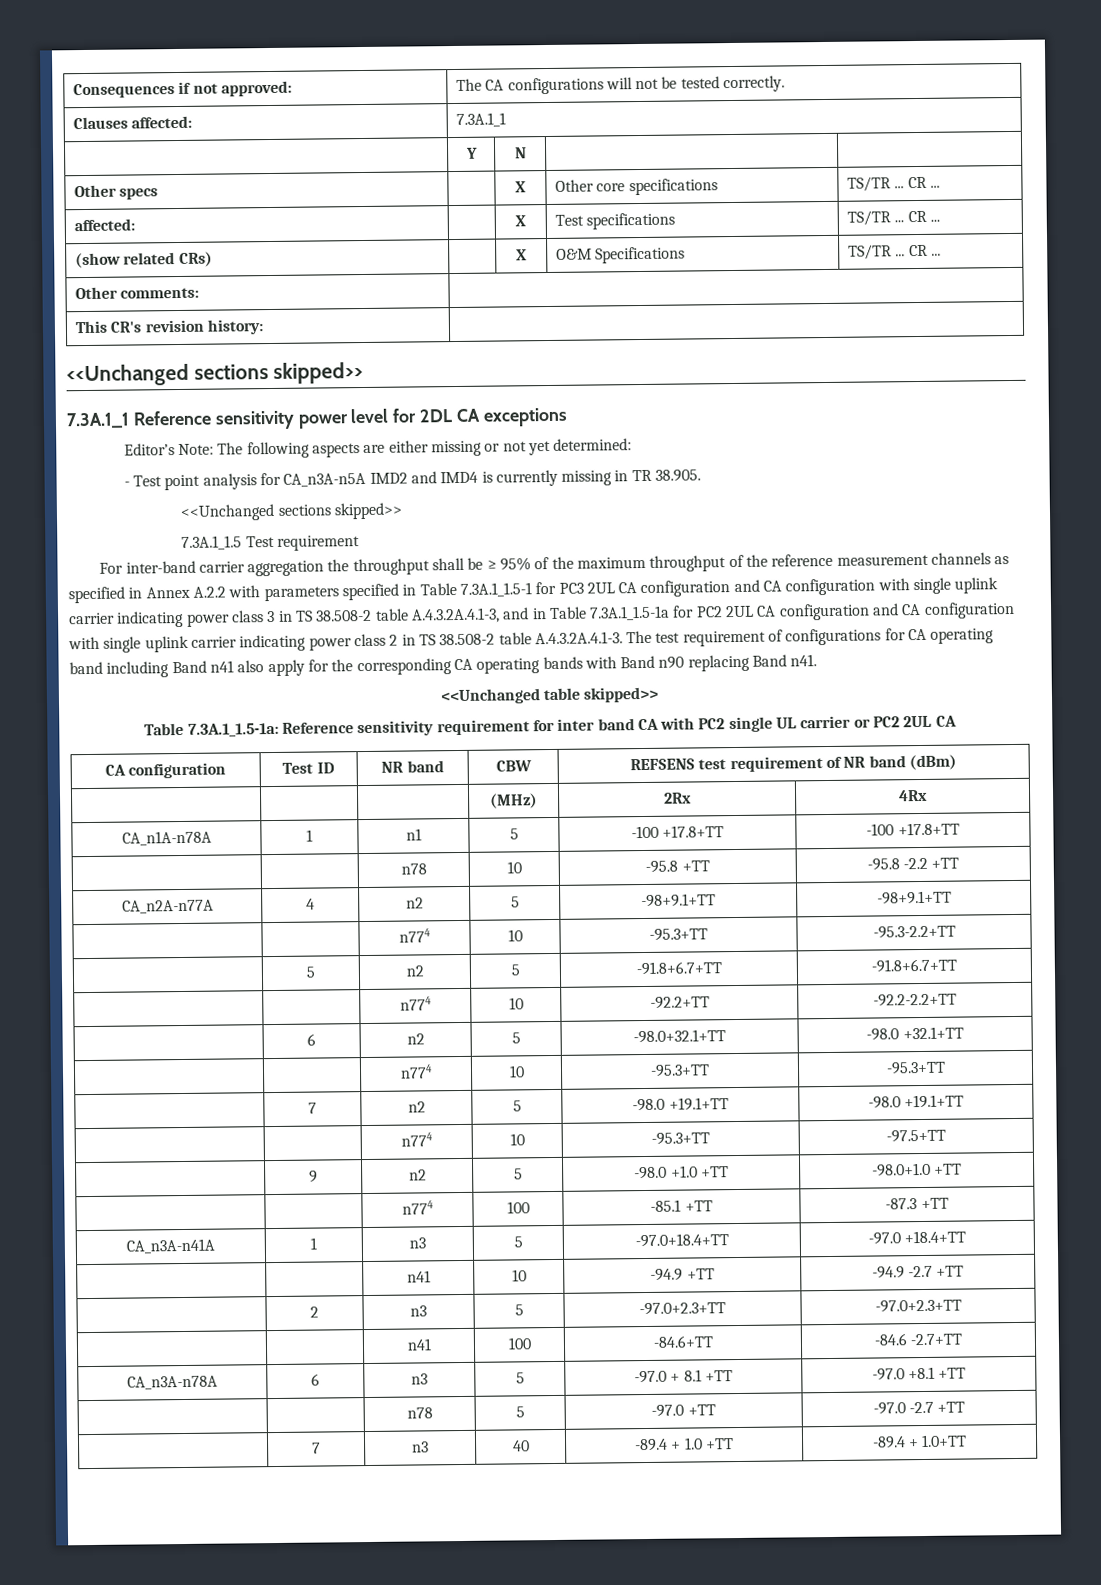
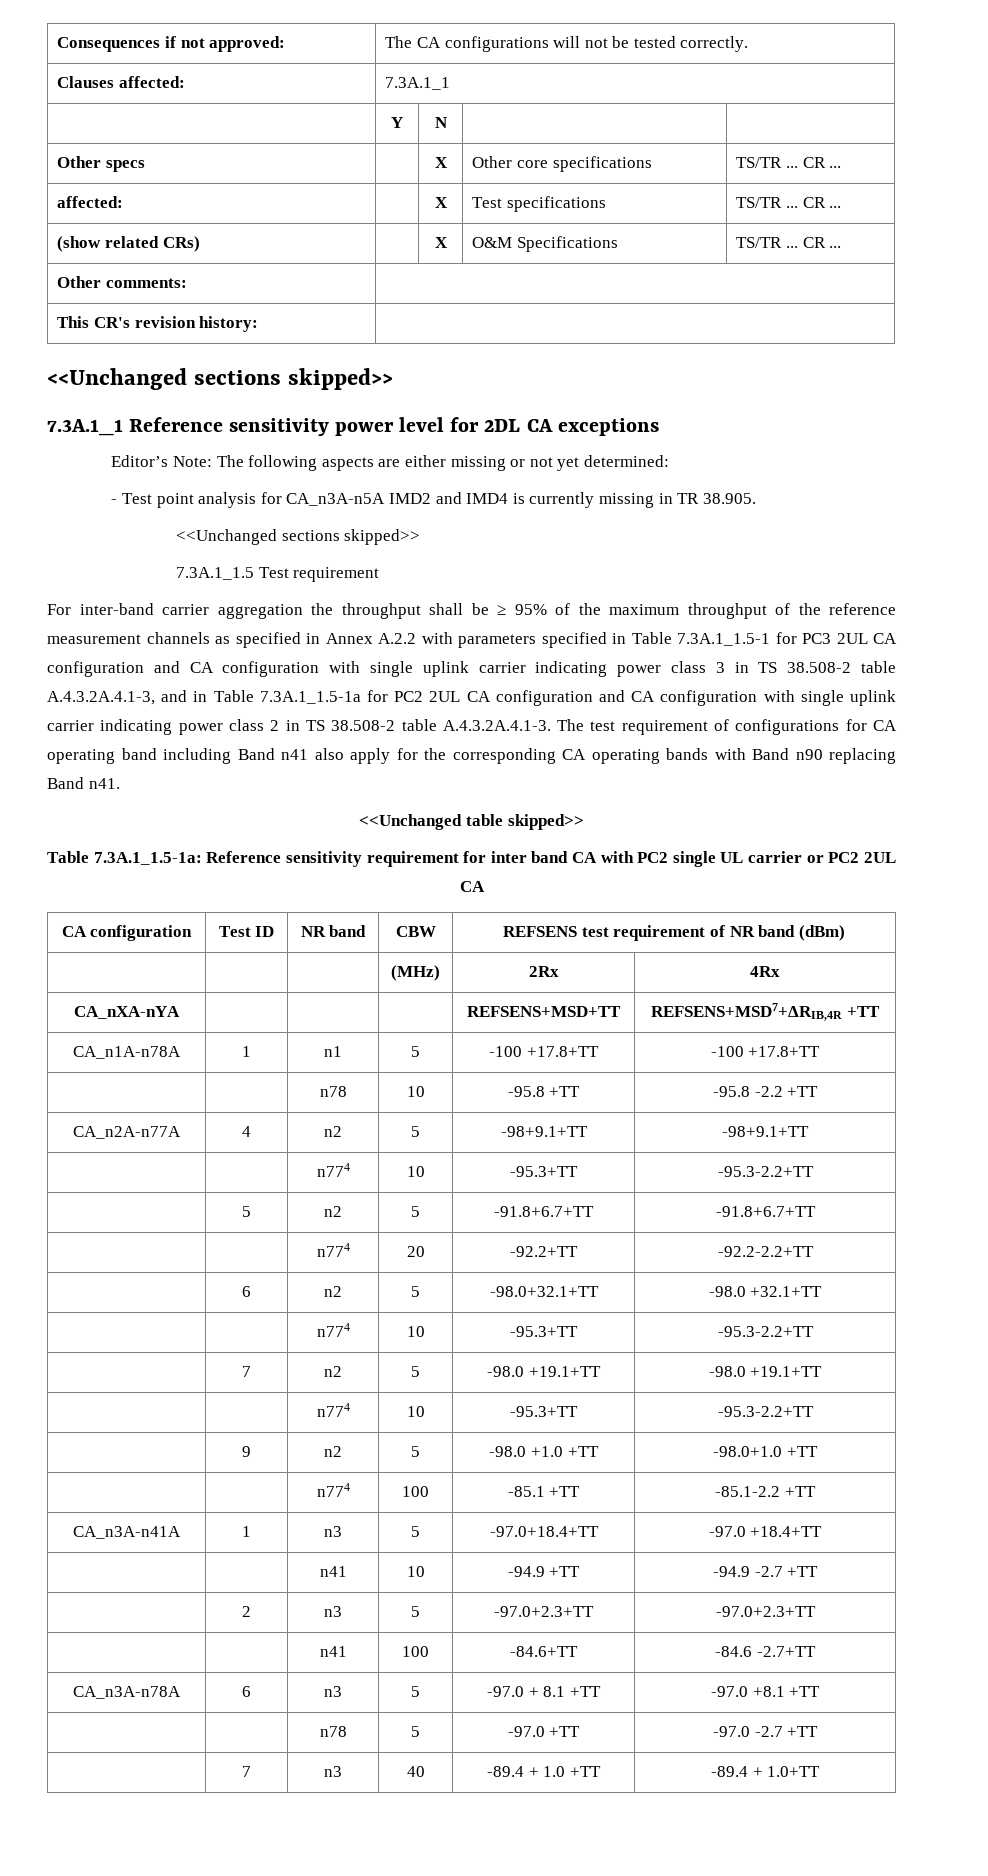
+ CA_nXA-nYA | | | | REFSENS+MSD+TT | REFSENS+MSD7+ΔRIB,4R +TT
- | | n774 | 10 | -92.2+TT | -92.2-2.2+TT
+ | | n774 | 20 | -92.2+TT | -92.2-2.2+TT
  | 6 | n2 | 5 | -98.0+32.1+TT | -98.0 +32.1+TT
- | | n774 | 10 | -95.3+TT | -95.3+TT
+ | | n774 | 10 | -95.3+TT | -95.3-2.2+TT
  | 7 | n2 | 5 | -98.0 +19.1+TT | -98.0 +19.1+TT
- | | n774 | 10 | -95.3+TT | -97.5+TT
+ | | n774 | 10 | -95.3+TT | -95.3-2.2+TT
- | | n774 | 100 | -85.1 +TT | -87.3 +TT
+ | | n774 | 100 | -85.1 +TT | -85.1-2.2 +TT

